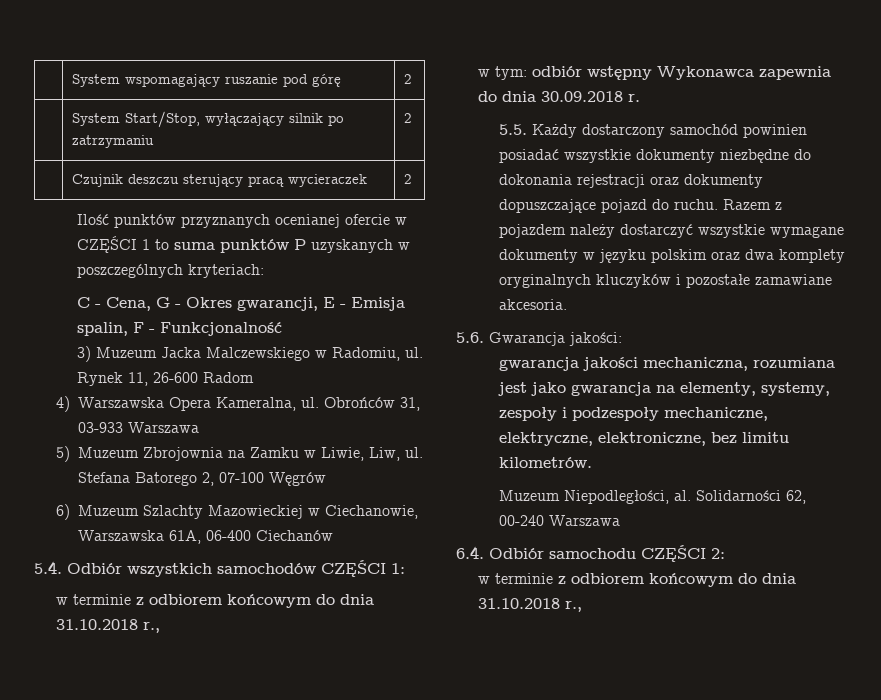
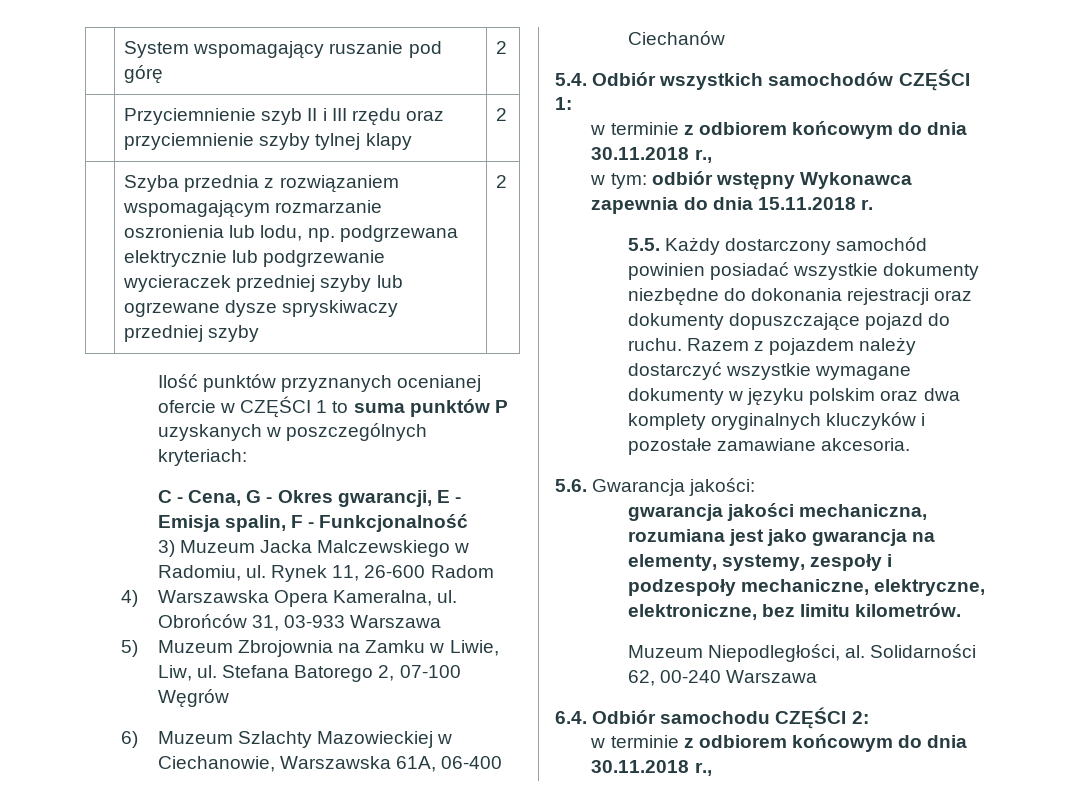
- | System Start/Stop, wyłączający silnik po zatrzymaniu | 2
- | Czujnik deszczu sterujący pracą wycieraczek | 2
+ | Przyciemnienie szyb II i III rzędu oraz przyciemnienie szyby tylnej klapy | 2
+ | Szyba przednia z rozwiązaniem wspomagającym rozmarzanie oszronienia lub lodu, np. podgrzewana elektrycznie lub podgrzewanie wycieraczek przedniej szyby lub ogrzewane dysze spryskiwaczy przedniej szyby | 2
  5.4. Odbiór wszystkich samochodów CZĘŚCI 1:
- w terminie z odbiorem końcowym do dnia 31.10.2018 r.,
+ w terminie z odbiorem końcowym do dnia 30.11.2018 r.,
- w tym: odbiór wstępny Wykonawca zapewnia do dnia 30.09.2018 r.
+ w tym: odbiór wstępny Wykonawca zapewnia do dnia 15.11.2018 r.
  6.4. Odbiór samochodu CZĘŚCI 2:
- w terminie z odbiorem końcowym do dnia 31.10.2018 r.,
+ w terminie z odbiorem końcowym do dnia 30.11.2018 r.,

